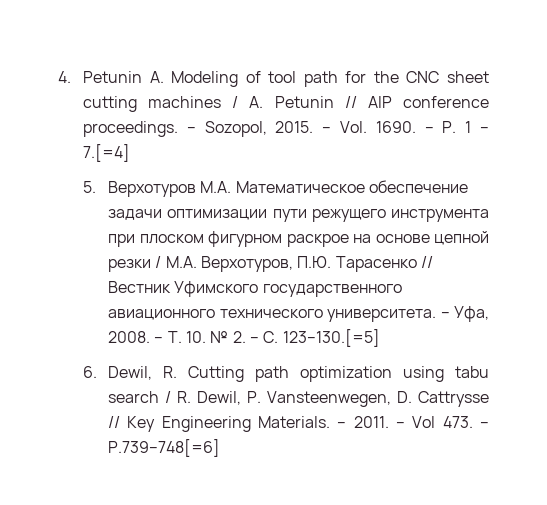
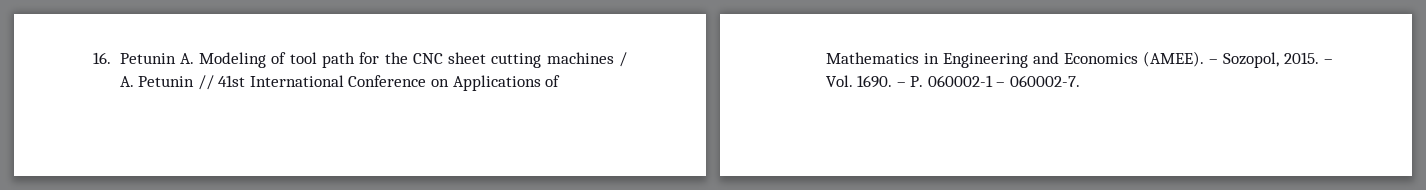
- 4. Petunin A. Modeling of tool path for the CNC sheet cutting machines / A. Petunin // AIP conference proceedings.
+ 16. Petunin A. Modeling of tool path for the CNC sheet cutting machines / A. Petunin // 41st International Conference on Applications of Mathematics in Engineering and Economics (AMEE).
- – P. 1 – 7.[=4]
- 5. Верхотуров М.А. Математическое обеспечение задачи оптимизации пути режущего инструмента при плоском фигурном раскрое на основе цепной резки / М.А. Верхотуров, П.Ю. Тарасенко // Вестник Уфимского государственного авиационного технического университета. – Уфа, 2008. – Т. 10. № 2. – С. 123–130.[=5]
- 6. Dewil, R. Cutting path optimization using tabu search / R. Dewil, P. Vansteenwegen, D. Cattrysse // Key Engineering Materials. – 2011. – Vol 473. – P.739–748[=6]
+ – P. 060002-1 – 060002-7.

